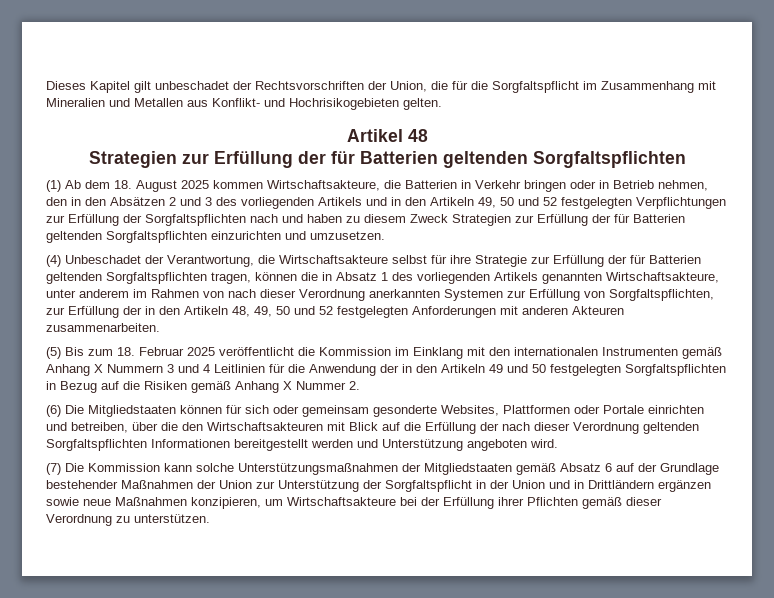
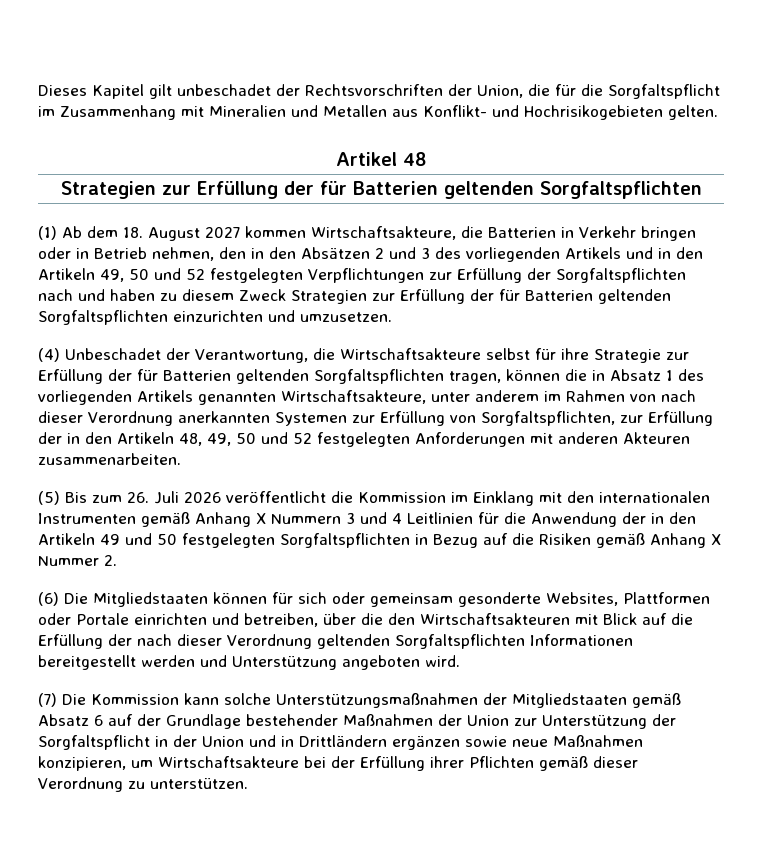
- (1) Ab dem 18. August 2025 kommen Wirtschaftsakteure, die Batterien in Verkehr bringen oder in Betrieb nehmen, den in den Absätzen 2 und 3 des vorliegenden Artikels und in den Artikeln 49, 50 und 52 festgelegten Verpflichtungen zur Erfüllung der Sorgfaltspflichten nach und haben zu diesem Zweck Strategien zur Erfüllung der für Batterien geltenden Sorgfaltspflichten einzurichten und umzusetzen.
+ (1) Ab dem 18. August 2027 kommen Wirtschaftsakteure, die Batterien in Verkehr bringen oder in Betrieb nehmen, den in den Absätzen 2 und 3 des vorliegenden Artikels und in den Artikeln 49, 50 und 52 festgelegten Verpflichtungen zur Erfüllung der Sorgfaltspflichten nach und haben zu diesem Zweck Strategien zur Erfüllung der für Batterien geltenden Sorgfaltspflichten einzurichten und umzusetzen.
- (5) Bis zum 18. Februar 2025 veröffentlicht die Kommission im Einklang mit den internationalen Instrumenten gemäß Anhang X Nummern 3 und 4 Leitlinien für die Anwendung der in den Artikeln 49 und 50 festgelegten Sorgfaltspflichten in Bezug auf die Risiken gemäß Anhang X Nummer 2.
+ (5) Bis zum 26. Juli 2026 veröffentlicht die Kommission im Einklang mit den internationalen Instrumenten gemäß Anhang X Nummern 3 und 4 Leitlinien für die Anwendung der in den Artikeln 49 und 50 festgelegten Sorgfaltspflichten in Bezug auf die Risiken gemäß Anhang X Nummer 2.

